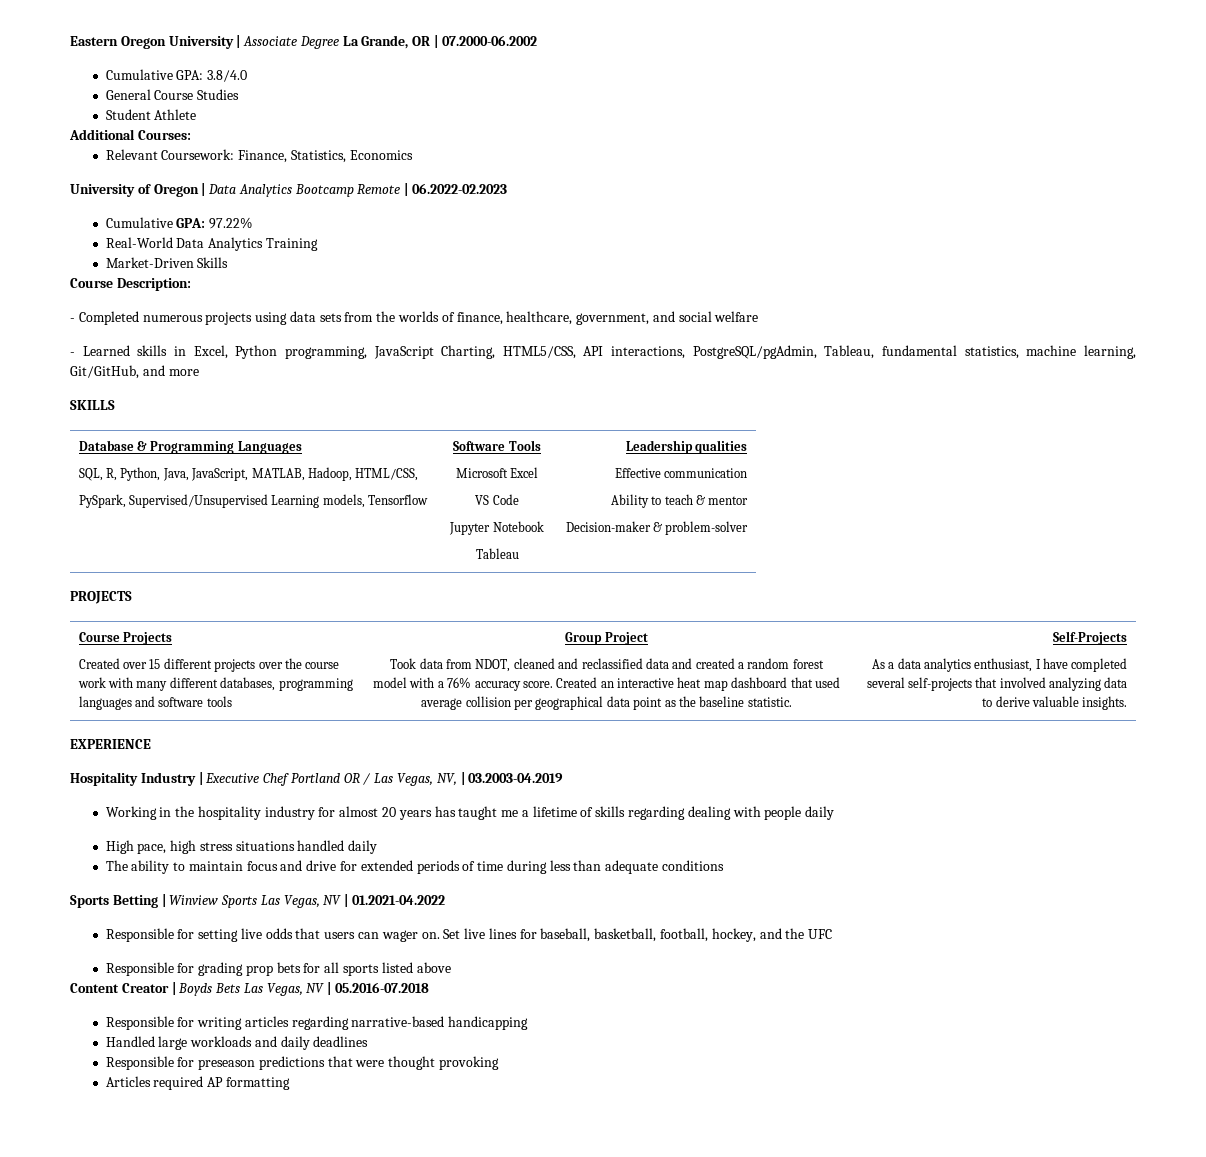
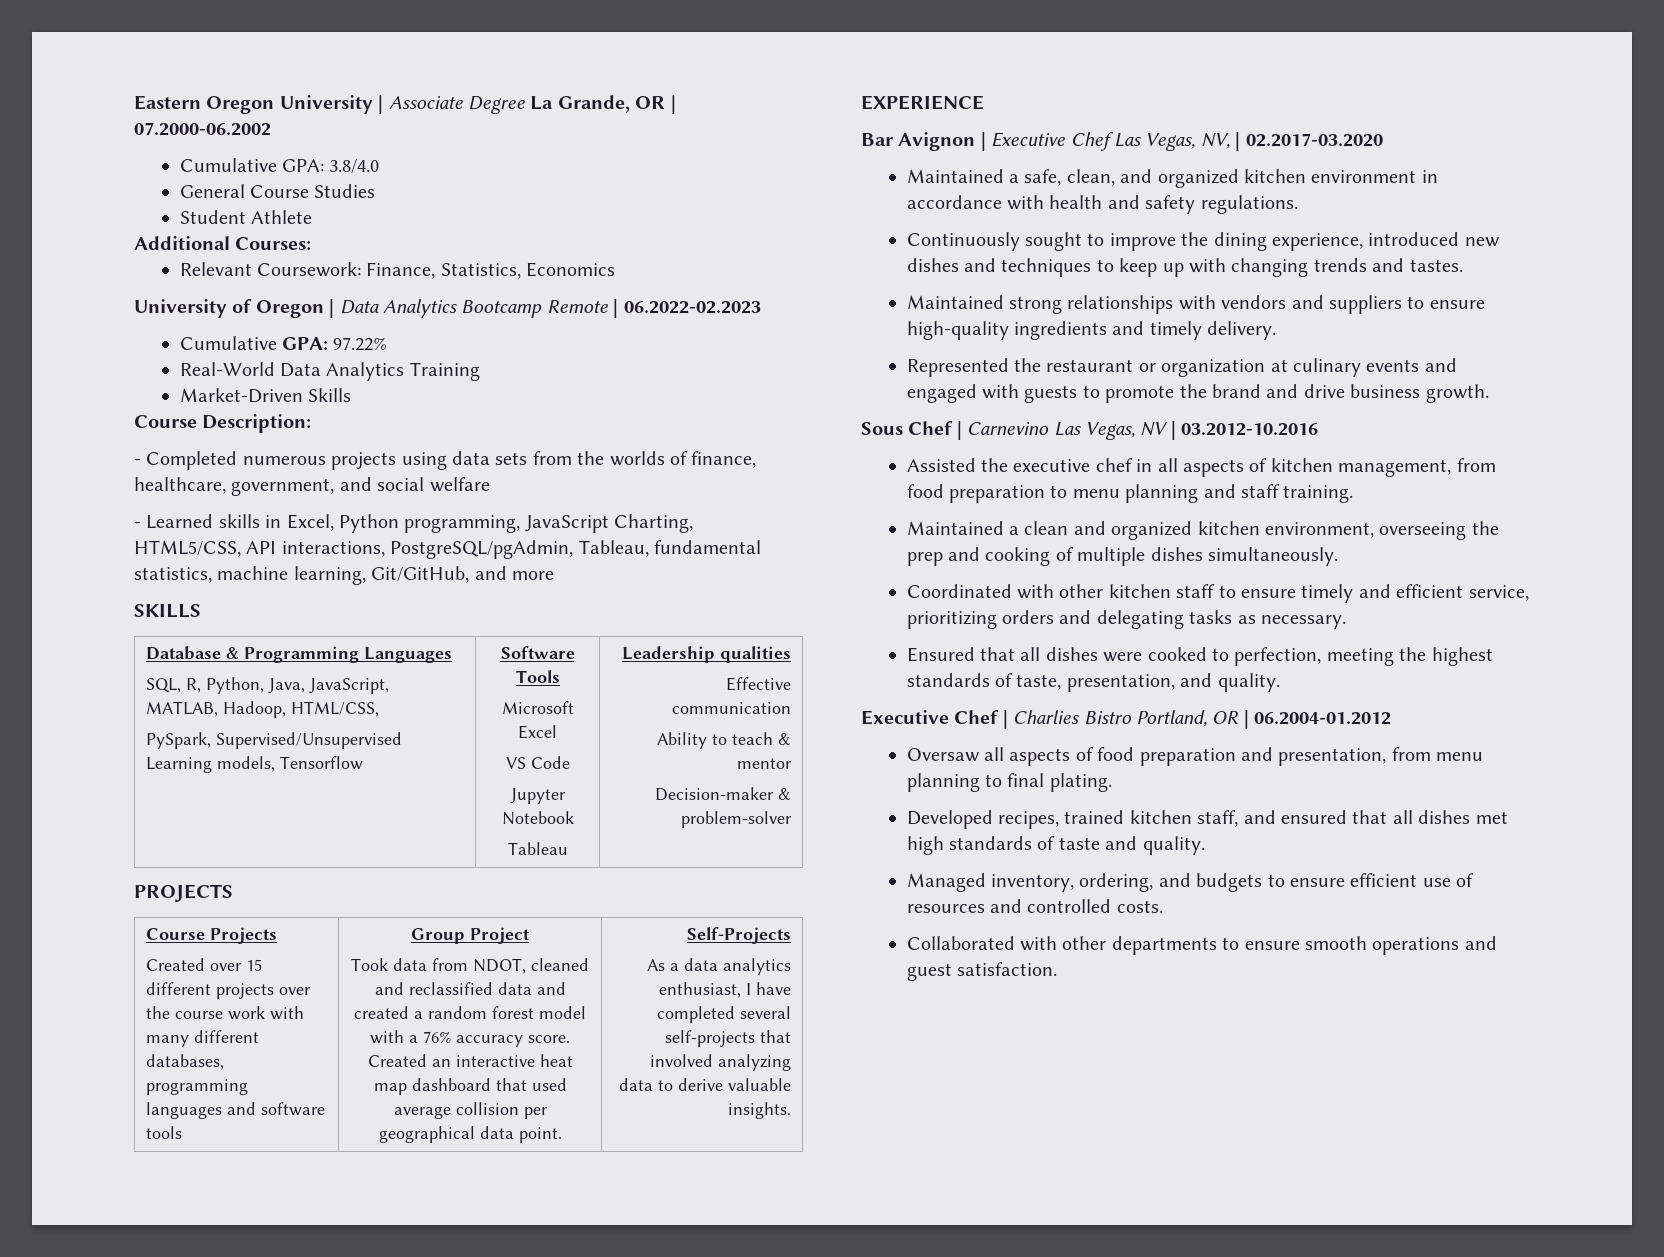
- Created an interactive heat map dashboard that used average collision per geographical data point as the baseline statistic.
+ Created an interactive heat map dashboard that used average collision per geographical data point.
- Hospitality Industry | Executive Chef Portland OR / Las Vegas, NV, | 03.2003-04.2019
- Working in the hospitality industry for almost 20 years has taught me a lifetime of skills regarding dealing with people daily
- High pace, high stress situations handled daily
- The ability to maintain focus and drive for extended periods of time during less than adequate conditions
- Sports Betting | Winview Sports Las Vegas, NV | 01.2021-04.2022
- Responsible for setting live odds that users can wager on. Set live lines for baseball, basketball, football, hockey, and the UFC
- Responsible for grading prop bets for all sports listed above
- Content Creator | Boyds Bets Las Vegas, NV | 05.2016-07.2018
- Responsible for writing articles regarding narrative-based handicapping
- Handled large workloads and daily deadlines
- Responsible for preseason predictions that were thought provoking
- Articles required AP formatting
+ Bar Avignon | Executive Chef Las Vegas, NV, | 02.2017-03.2020
+ Maintained a safe, clean, and organized kitchen environment in accordance with health and safety regulations.
+ Continuously sought to improve the dining experience, introduced new dishes and techniques to keep up with changing trends and tastes.
+ Maintained strong relationships with vendors and suppliers to ensure high-quality ingredients and timely delivery.
+ Represented the restaurant or organization at culinary events and engaged with guests to promote the brand and drive business growth.
+ Sous Chef | Carnevino Las Vegas, NV | 03.2012-10.2016
+ Assisted the executive chef in all aspects of kitchen management, from food preparation to menu planning and staff training.
+ Maintained a clean and organized kitchen environment, overseeing the prep and cooking of multiple dishes simultaneously.
+ Coordinated with other kitchen staff to ensure timely and efficient service, prioritizing orders and delegating tasks as necessary.
+ Ensured that all dishes were cooked to perfection, meeting the highest standards of taste, presentation, and quality.
+ Executive Chef | Charlies Bistro Portland, OR | 06.2004-01.2012
+ Oversaw all aspects of food preparation and presentation, from menu planning to final plating.
+ Developed recipes, trained kitchen staff, and ensured that all dishes met high standards of taste and quality.
+ Managed inventory, ordering, and budgets to ensure efficient use of resources and controlled costs.
+ Collaborated with other departments to ensure smooth operations and guest satisfaction.

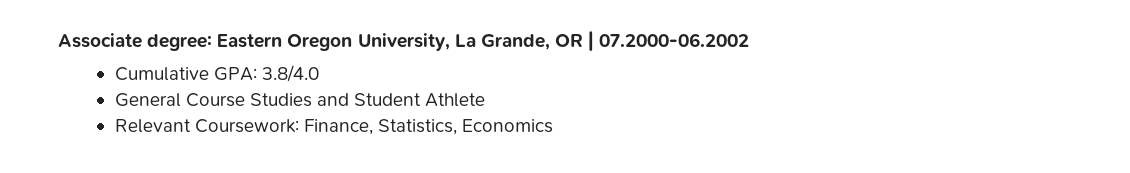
- Eastern Oregon University | Associate Degree La Grande, OR | 07.2000-06.2002
+ Associate degree: Eastern Oregon University, La Grande, OR | 07.2000-06.2002
- General Course Studies
- Student Athlete
+ General Course Studies and Student Athlete
- Additional Courses:
- University of Oregon | Data Analytics Bootcamp Remote | 06.2022-02.2023
- Cumulative GPA: 97.22%
- Real-World Data Analytics Training
- Market-Driven Skills
- Course Description:
- - Completed numerous projects using data sets from the worlds of finance, healthcare, government, and social welfare
- - Learned skills in Excel, Python programming, JavaScript Charting, HTML5/CSS, API interactions, PostgreSQL/pgAdmin, Tableau, fundamental statistics, machine learning, Git/GitHub, and more
- SKILLS
- Database & Programming Languages
- SQL, R, Python, Java, JavaScript, MATLAB, Hadoop, HTML/CSS,
- PySpark, Supervised/Unsupervised Learning models, Tensorflow | Software Tools
- Microsoft Excel
- VS Code
- Jupyter Notebook
- Tableau | Leadership qualities
- Effective communication
- Ability to teach & mentor
- Decision-maker & problem-solver
- PROJECTS
- Course Projects
- Created over 15 different projects over the course work with many different databases, programming languages and software tools | Group Project
- Took data from NDOT, cleaned and reclassified data and created a random forest model with a 76% accuracy score. Created an interactive heat map dashboard that used average collision per geographical data point. | Self-Projects
- As a data analytics enthusiast, I have completed several self-projects that involved analyzing data to derive valuable insights.
- EXPERIENCE
- Bar Avignon | Executive Chef Las Vegas, NV, | 02.2017-03.2020
- Maintained a safe, clean, and organized kitchen environment in accordance with health and safety regulations.
- Continuously sought to improve the dining experience, introduced new dishes and techniques to keep up with changing trends and tastes.
- Maintained strong relationships with vendors and suppliers to ensure high-quality ingredients and timely delivery.
- Represented the restaurant or organization at culinary events and engaged with guests to promote the brand and drive business growth.
- Sous Chef | Carnevino Las Vegas, NV | 03.2012-10.2016
- Assisted the executive chef in all aspects of kitchen management, from food preparation to menu planning and staff training.
- Maintained a clean and organized kitchen environment, overseeing the prep and cooking of multiple dishes simultaneously.
- Coordinated with other kitchen staff to ensure timely and efficient service, prioritizing orders and delegating tasks as necessary.
- Ensured that all dishes were cooked to perfection, meeting the highest standards of taste, presentation, and quality.
- Executive Chef | Charlies Bistro Portland, OR | 06.2004-01.2012
- Oversaw all aspects of food preparation and presentation, from menu planning to final plating.
- Developed recipes, trained kitchen staff, and ensured that all dishes met high standards of taste and quality.
- Managed inventory, ordering, and budgets to ensure efficient use of resources and controlled costs.
- Collaborated with other departments to ensure smooth operations and guest satisfaction.

